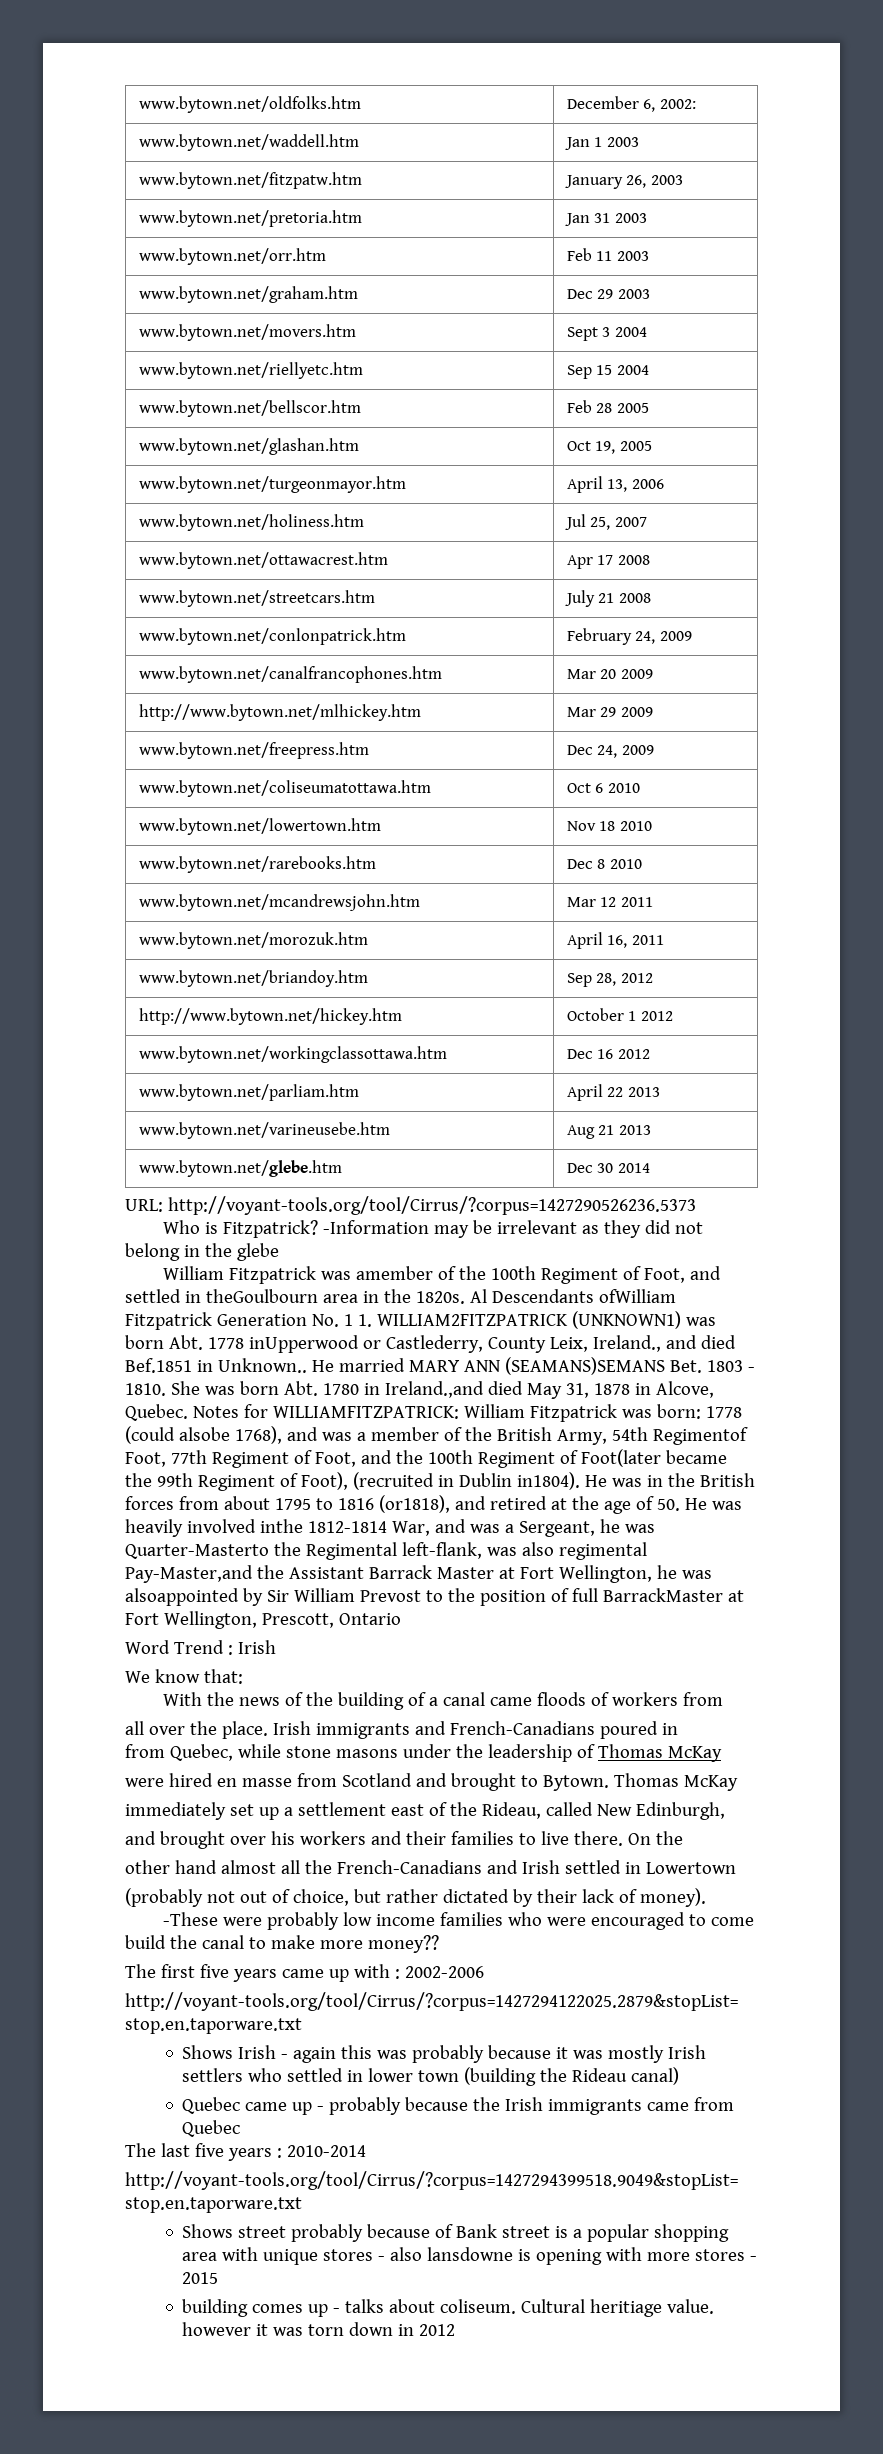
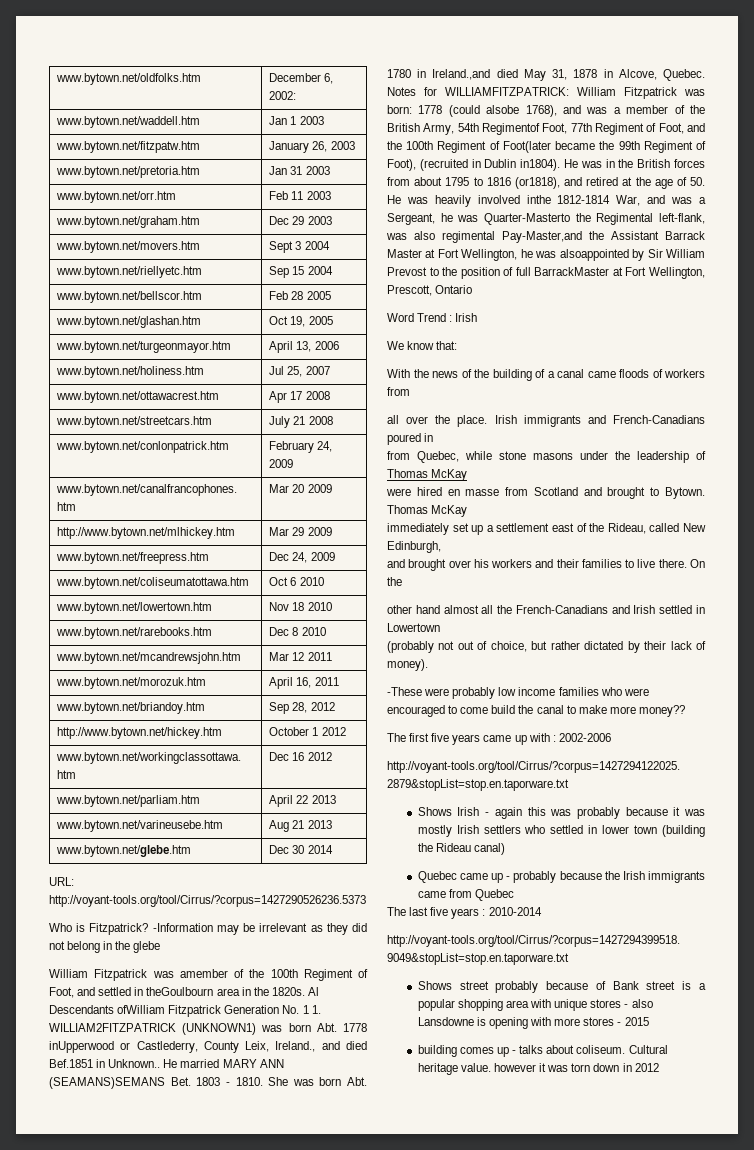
- Shows street probably because of Bank street is a popular shopping area with unique stores - also lansdowne is opening with more stores - 2015
+ Shows street probably because of Bank street is a popular shopping area with unique stores - also Lansdowne is opening with more stores - 2015
- Cultural heritiage value. however it was torn down in 2012
+ Cultural heritage value. however it was torn down in 2012

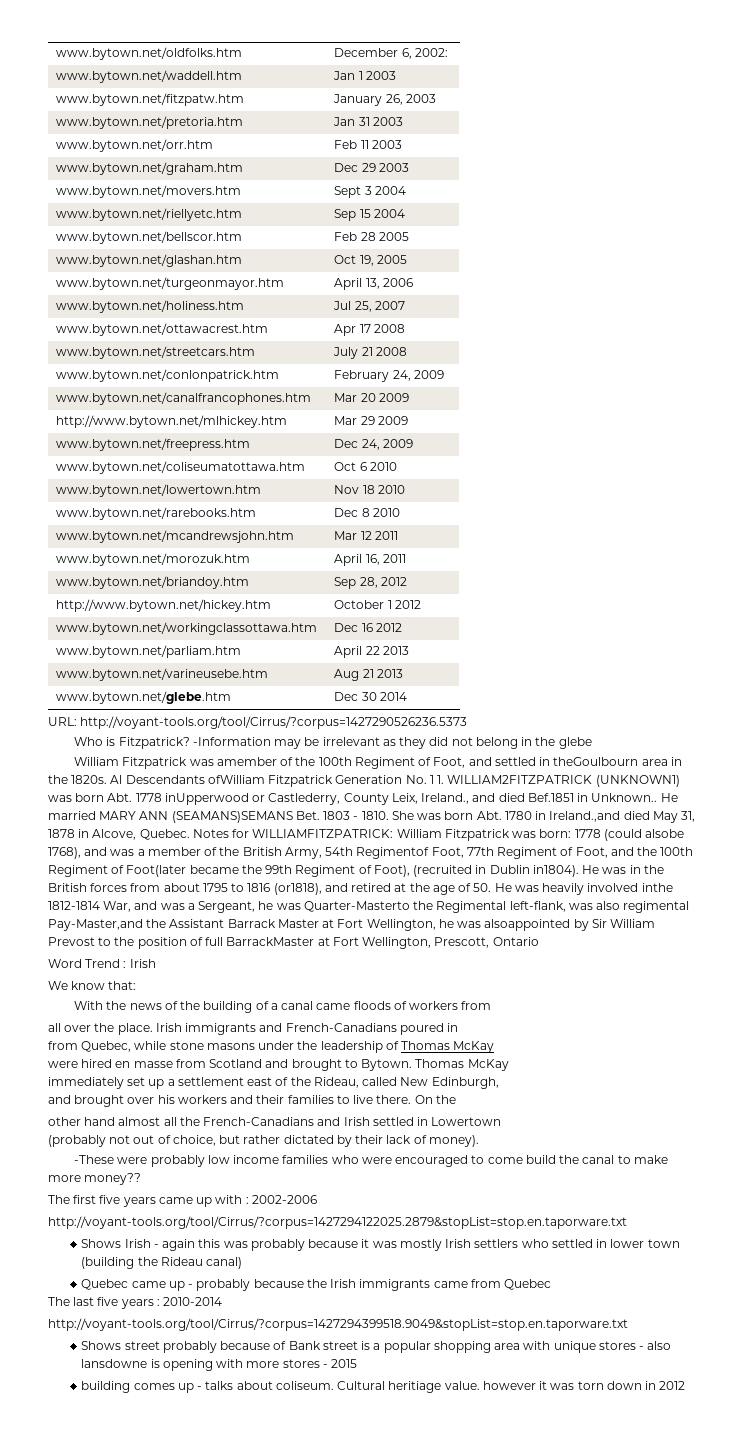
- Shows street probably because of Bank street is a popular shopping area with unique stores - also Lansdowne is opening with more stores - 2015
+ Shows street probably because of Bank street is a popular shopping area with unique stores - also lansdowne is opening with more stores - 2015
- Cultural heritage value. however it was torn down in 2012
+ Cultural heritiage value. however it was torn down in 2012

